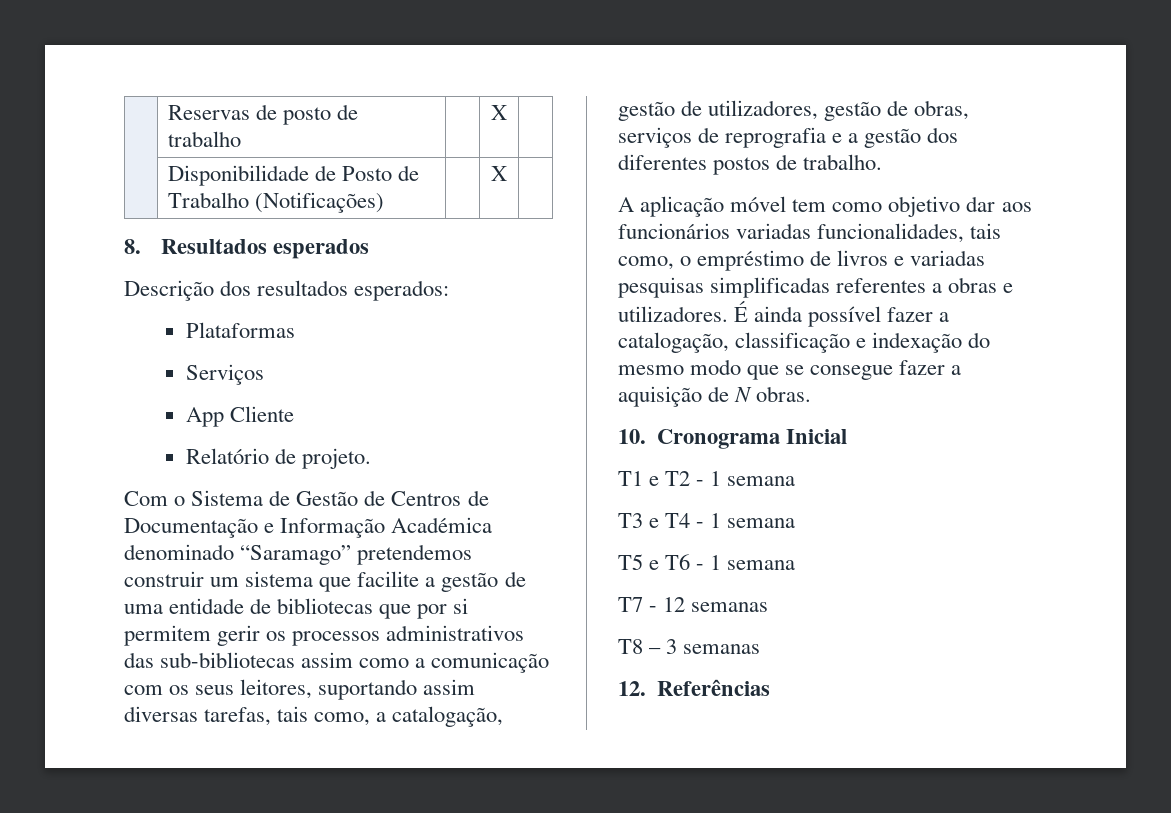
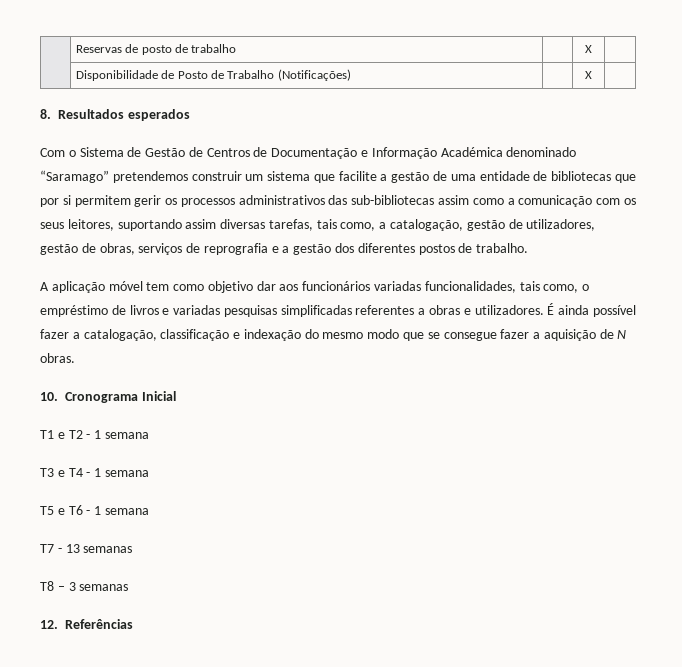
- Descrição dos resultados esperados:
- Plataformas
- Serviços
- App Cliente
- Relatório de projeto.
- T7 - 12 semanas
+ T7 - 13 semanas

